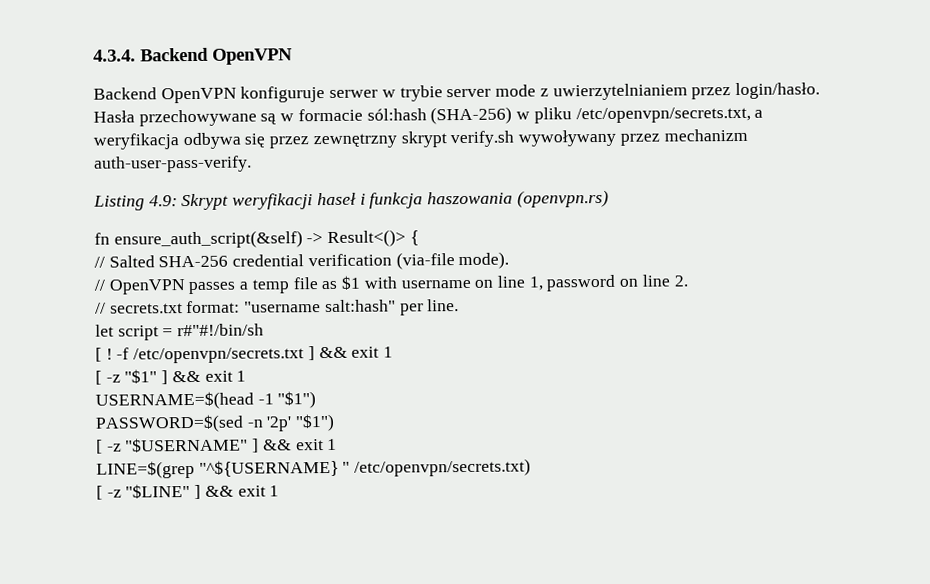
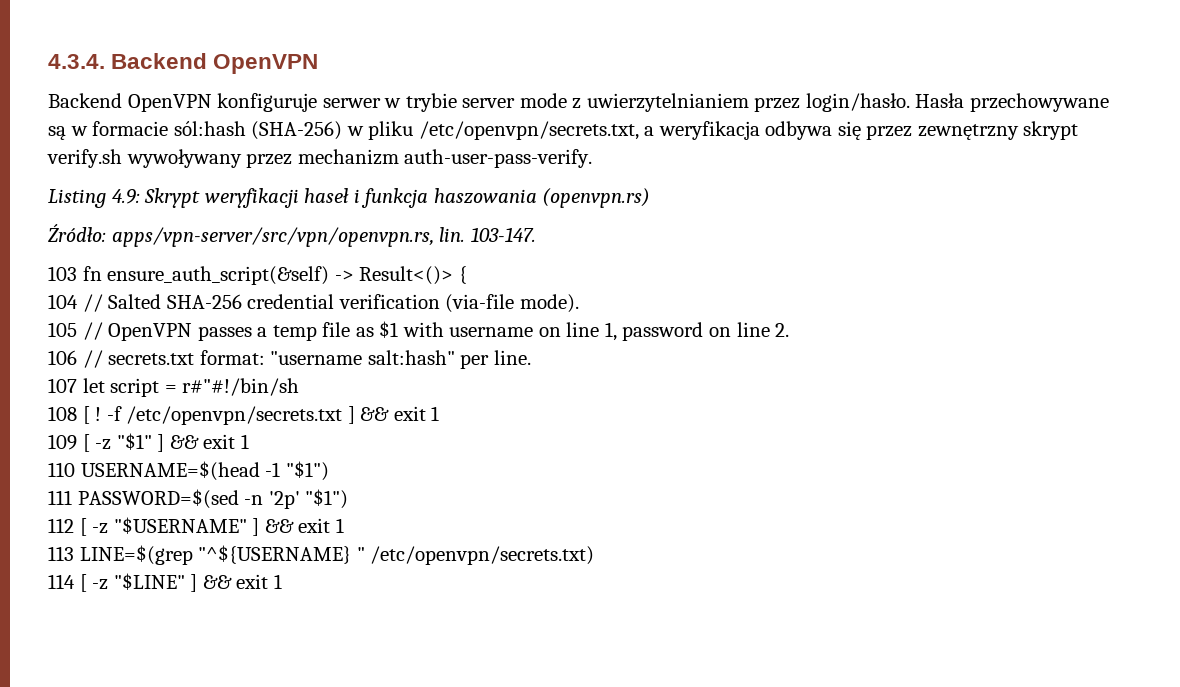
- fn ensure_auth_script(&self) -> Result<()> {
+ Źródło: apps/vpn-server/src/vpn/openvpn.rs, lin. 103-147.
+ 103 fn ensure_auth_script(&self) -> Result<()> {
- // Salted SHA-256 credential verification (via-file mode).
+ 104 // Salted SHA-256 credential verification (via-file mode).
- // OpenVPN passes a temp file as $1 with username on line 1, password on line 2.
+ 105 // OpenVPN passes a temp file as $1 with username on line 1, password on line 2.
- // secrets.txt format: "username salt:hash" per line.
+ 106 // secrets.txt format: "username salt:hash" per line.
- let script = r#"#!/bin/sh
+ 107 let script = r#"#!/bin/sh
- [ !
+ 108 [ !
- [ -z "$1" ] && exit 1
+ 109 [ -z "$1" ] && exit 1
- USERNAME=$(head -1 "$1")
+ 110 USERNAME=$(head -1 "$1")
- PASSWORD=$(sed -n '2p' "$1")
+ 111 PASSWORD=$(sed -n '2p' "$1")
- [ -z "$USERNAME" ] && exit 1
+ 112 [ -z "$USERNAME" ] && exit 1
- LINE=$(grep "^${USERNAME} " /etc/openvpn/secrets.txt)
+ 113 LINE=$(grep "^${USERNAME} " /etc/openvpn/secrets.txt)
- [ -z "$LINE" ] && exit 1
+ 114 [ -z "$LINE" ] && exit 1

